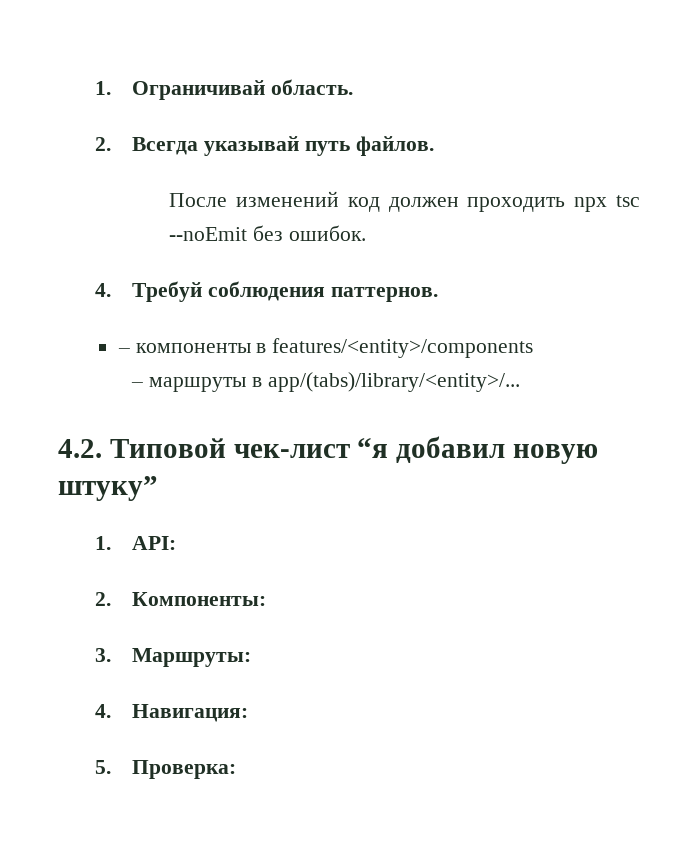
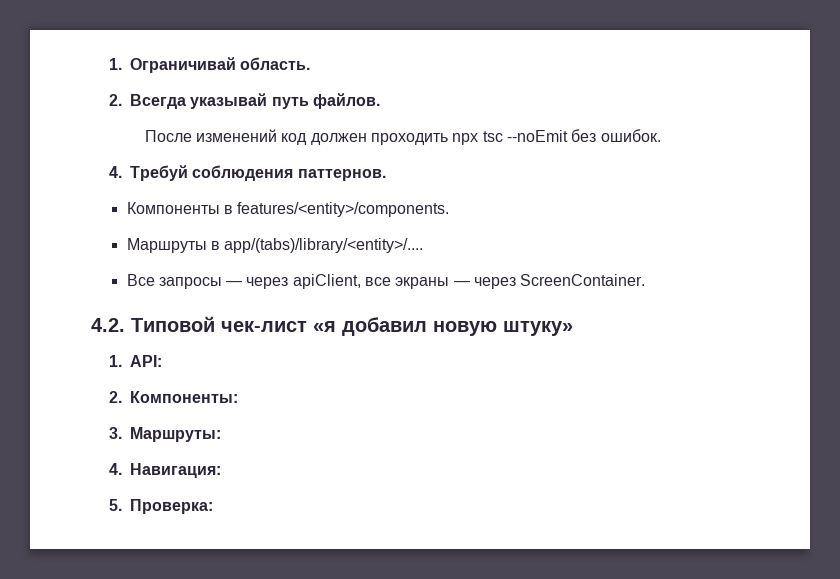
- – компоненты в features/<entity>/components
- – маршруты в app/(tabs)/library/<entity>/...
+ Компоненты в features/<entity>/components.
+ Маршруты в app/(tabs)/library/<entity>/....
+ Все запросы — через apiClient, все экраны — через ScreenContainer.
- 4.2. Типовой чек-лист “я добавил новую штуку”
+ 4.2. Типовой чек-лист «я добавил новую штуку»

